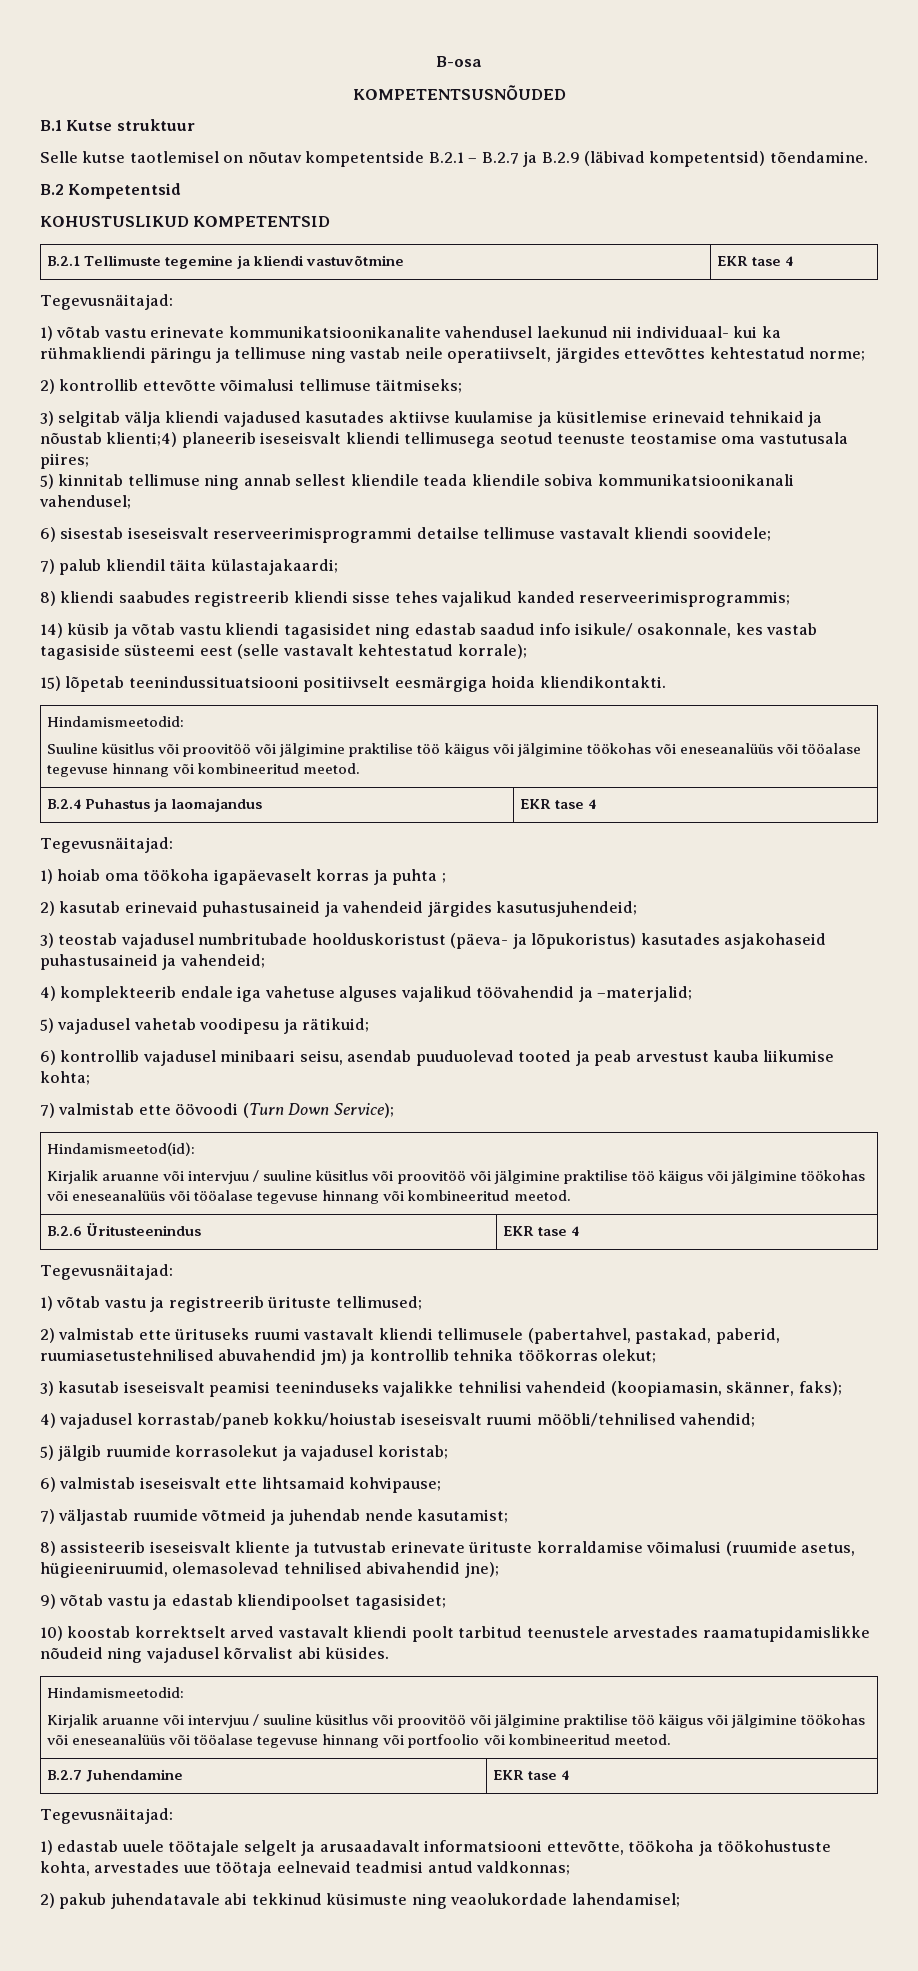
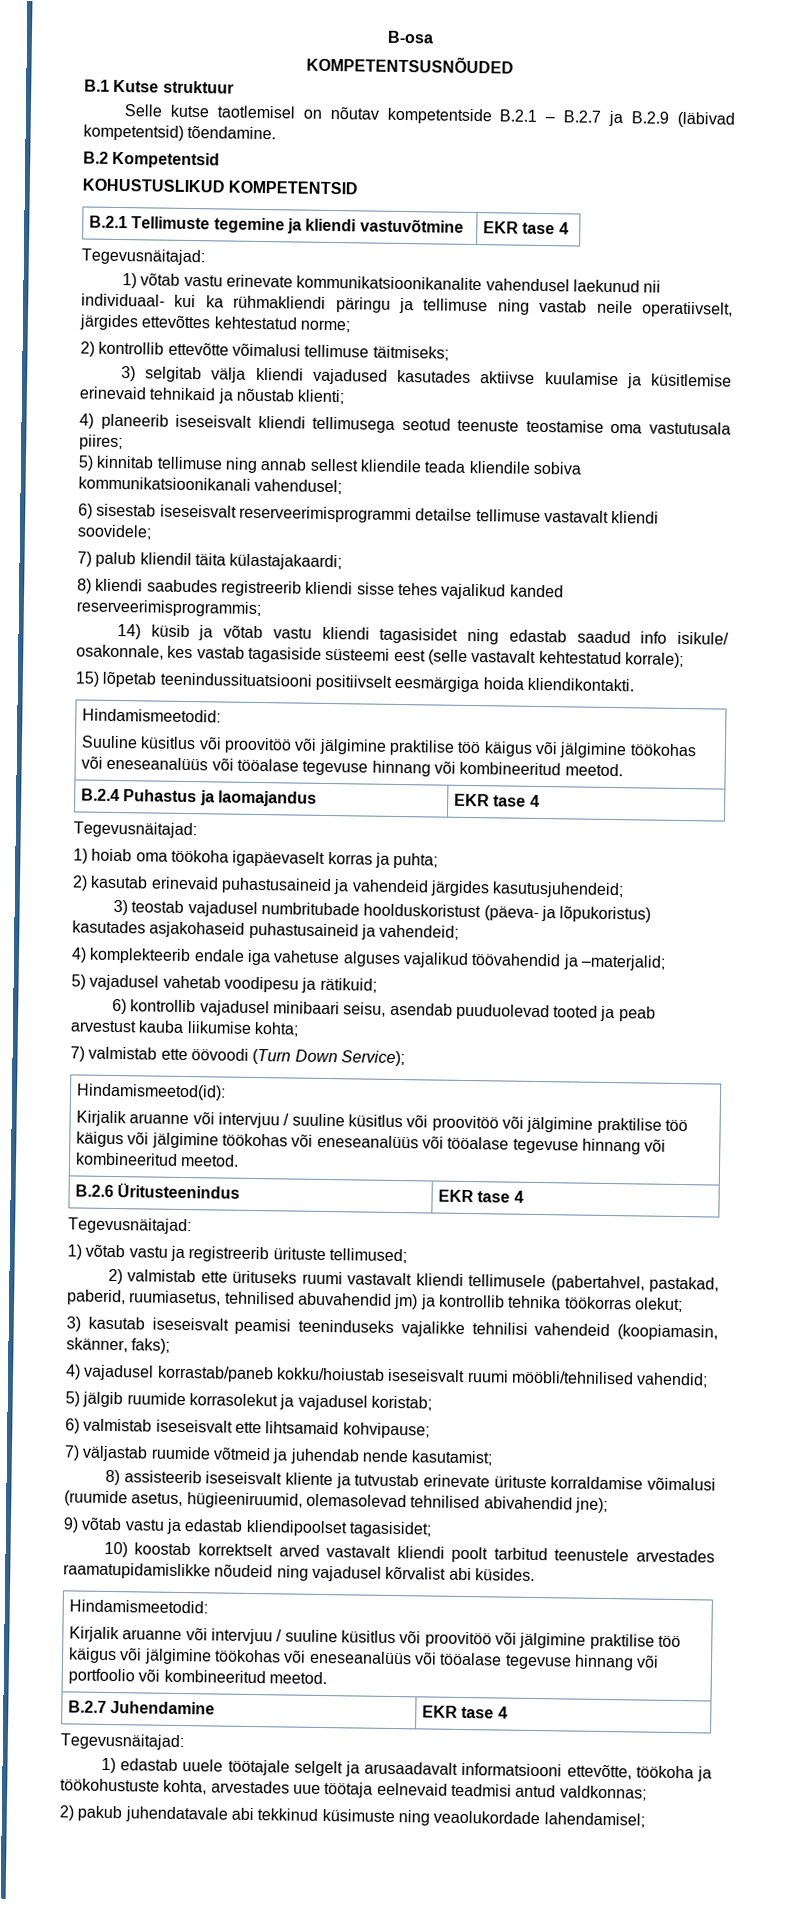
- 3) selgitab välja kliendi vajadused kasutades aktiivse kuulamise ja küsitlemise erinevaid tehnikaid ja nõustab klienti;4) planeerib iseseisvalt kliendi tellimusega seotud teenuste teostamise oma vastutusala piires;
+ 3) selgitab välja kliendi vajadused kasutades aktiivse kuulamise ja küsitlemise erinevaid tehnikaid ja nõustab klienti;
+ 4) planeerib iseseisvalt kliendi tellimusega seotud teenuste teostamise oma vastutusala piires;
- 1) hoiab oma töökoha igapäevaselt korras ja puhta ;
+ 1) hoiab oma töökoha igapäevaselt korras ja puhta;
- 2) valmistab ette ürituseks ruumi vastavalt kliendi tellimusele (pabertahvel, pastakad, paberid, ruumiasetustehnilised abuvahendid jm) ja kontrollib tehnika töökorras olekut;
+ 2) valmistab ette ürituseks ruumi vastavalt kliendi tellimusele (pabertahvel, pastakad, paberid, ruumiasetus, tehnilised abuvahendid jm) ja kontrollib tehnika töökorras olekut;

